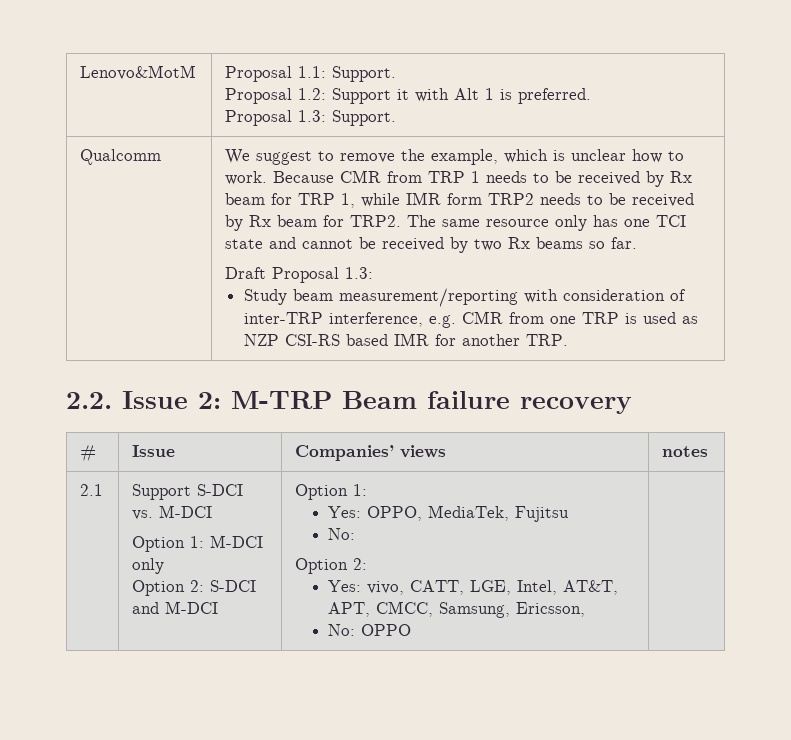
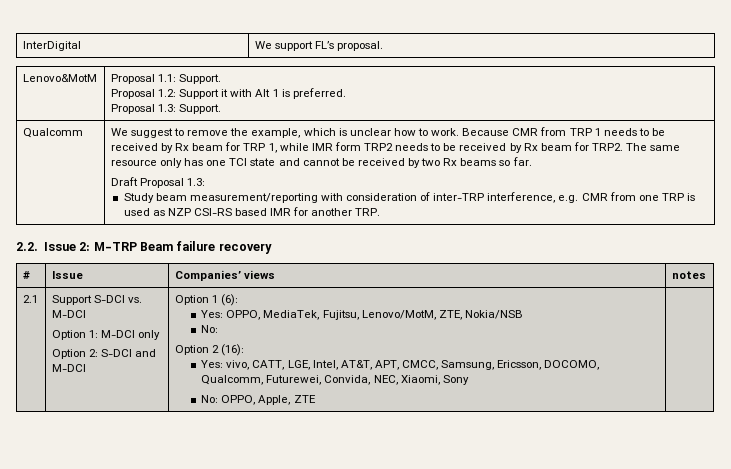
+ InterDigital | We support FL’s proposal.
- Option 2: S-DCI and M-DCI | Option 1:
+ Option 2: S-DCI and M-DCI | Option 1 (6):
- Yes: OPPO, MediaTek, Fujitsu
+ Yes: OPPO, MediaTek, Fujitsu, Lenovo/MotM, ZTE, Nokia/NSB
  No:
- Option 2:
+ Option 2 (16):
- Yes: vivo, CATT, LGE, Intel, AT&T, APT, CMCC, Samsung, Ericsson,
- No: OPPO
+ Yes: vivo, CATT, LGE, Intel, AT&T, APT, CMCC, Samsung, Ericsson, DOCOMO, Qualcomm, Futurewei, Convida, NEC, Xiaomi, Sony
+ No: OPPO, Apple, ZTE

